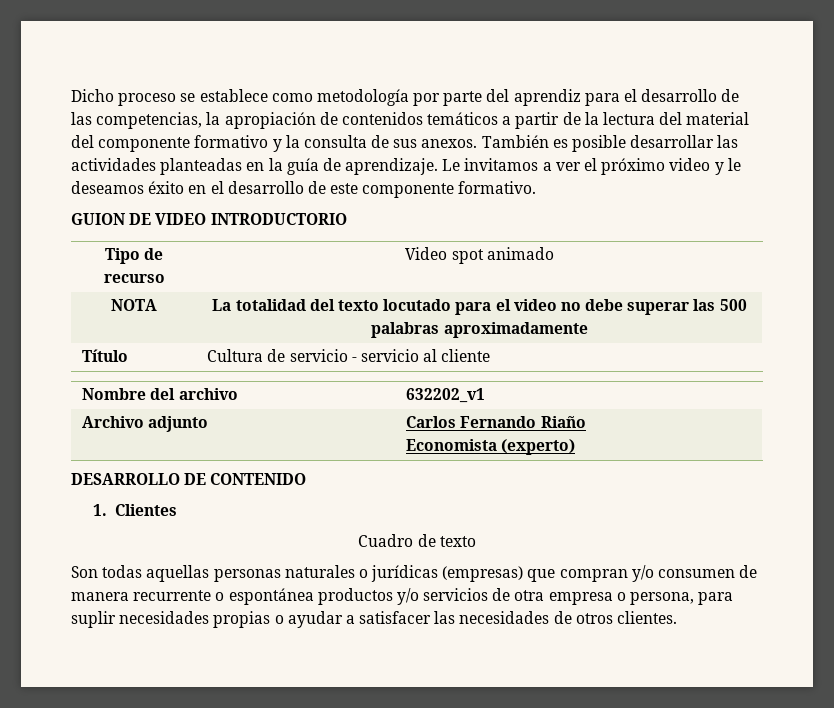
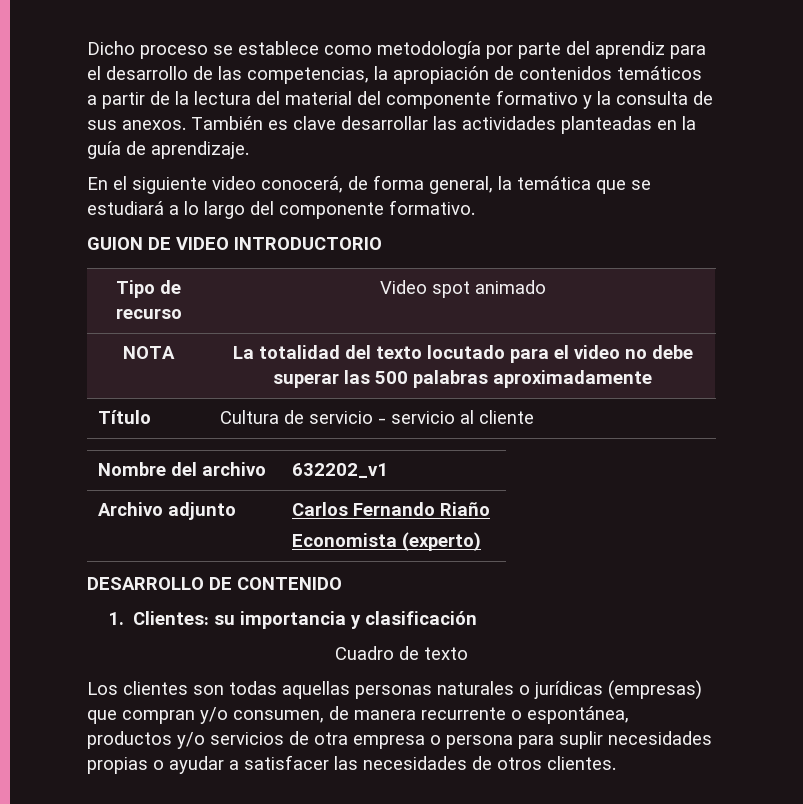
- También es posible desarrollar las actividades planteadas en la guía de aprendizaje. Le invitamos a ver el próximo video y le deseamos éxito en el desarrollo de este componente formativo.
+ También es clave desarrollar las actividades planteadas en la guía de aprendizaje.
+ En el siguiente video conocerá, de forma general, la temática que se estudiará a lo largo del componente formativo.
- 1. Clientes
+ 1. Clientes: su importancia y clasificación
- Son todas aquellas personas naturales o jurídicas (empresas) que compran y/o consumen de manera recurrente o espontánea productos y/o servicios de otra empresa o persona, para suplir necesidades propias o ayudar a satisfacer las necesidades de otros clientes.
+ Los clientes son todas aquellas personas naturales o jurídicas (empresas) que compran y/o consumen, de manera recurrente o espontánea, productos y/o servicios de otra empresa o persona para suplir necesidades propias o ayudar a satisfacer las necesidades de otros clientes.

